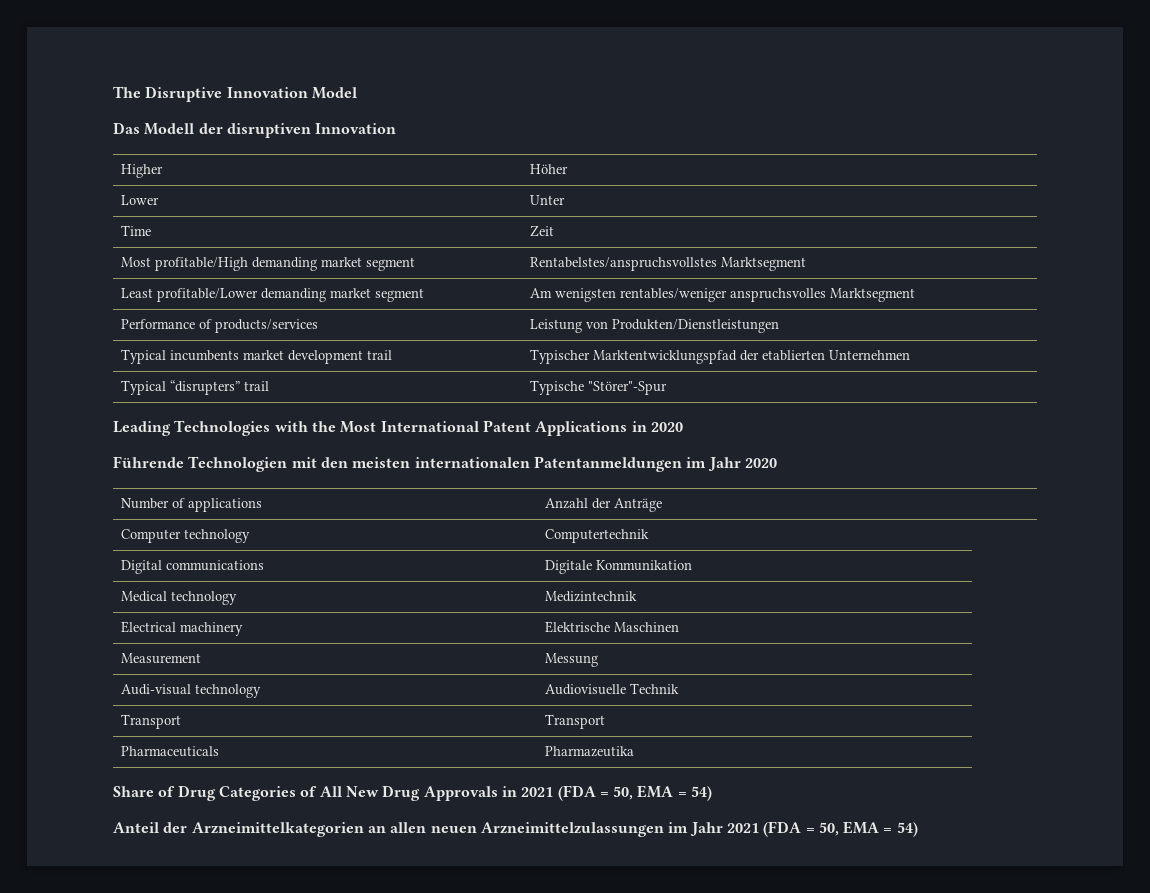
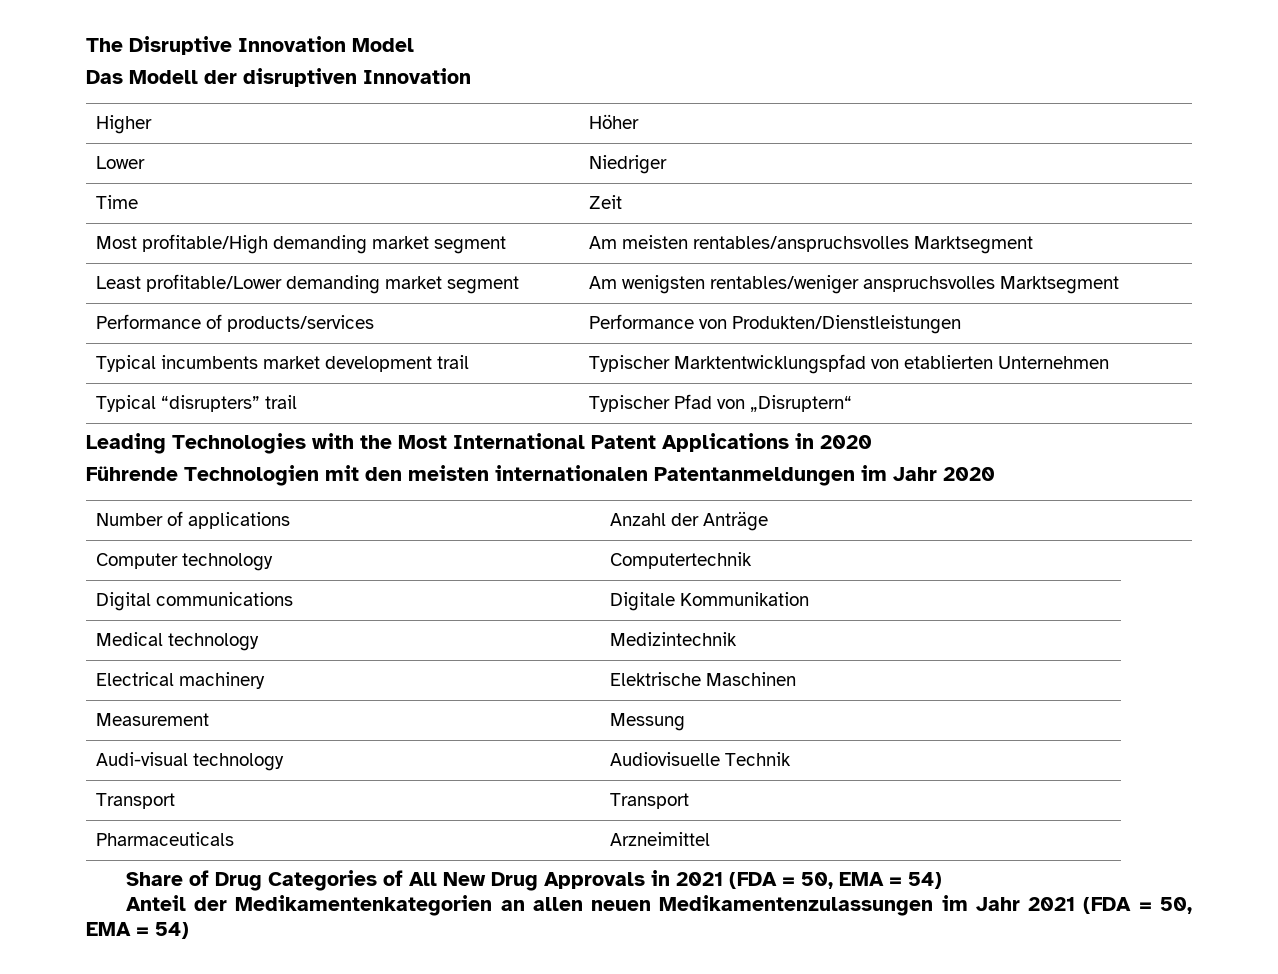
- Lower | Unter
+ Lower | Niedriger
- Most profitable/High demanding market segment | Rentabelstes/anspruchsvollstes Marktsegment
+ Most profitable/High demanding market segment | Am meisten rentables/anspruchsvolles Marktsegment
- Performance of products/services | Leistung von Produkten/Dienstleistungen
+ Performance of products/services | Performance von Produkten/Dienstleistungen
- Typical incumbents market development trail | Typischer Marktentwicklungspfad der etablierten Unternehmen
+ Typical incumbents market development trail | Typischer Marktentwicklungspfad von etablierten Unternehmen
- Typical “disrupters” trail | Typische "Störer"-Spur
+ Typical “disrupters” trail | Typischer Pfad von „Disruptern“
- Pharmaceuticals | Pharmazeutika
+ Pharmaceuticals | Arzneimittel
- Anteil der Arzneimittelkategorien an allen neuen Arzneimittelzulassungen im Jahr 2021 (FDA = 50, EMA = 54)
+ Anteil der Medikamentenkategorien an allen neuen Medikamentenzulassungen im Jahr 2021 (FDA = 50, EMA = 54)

